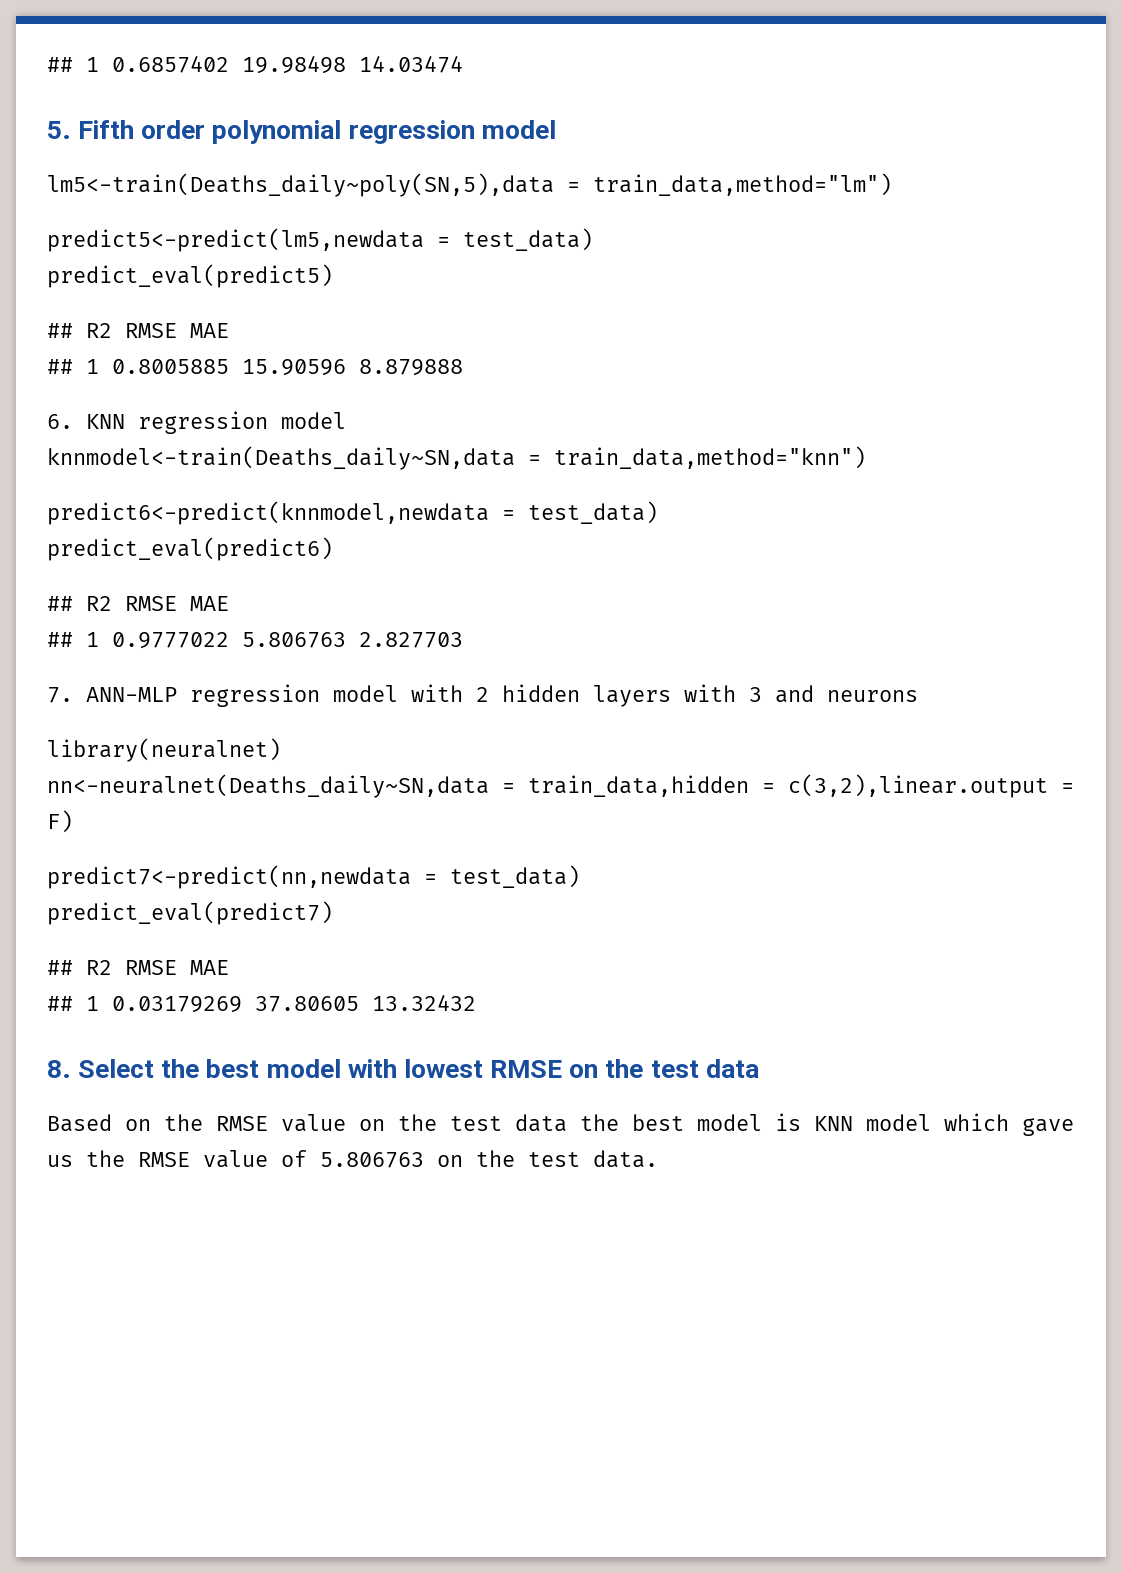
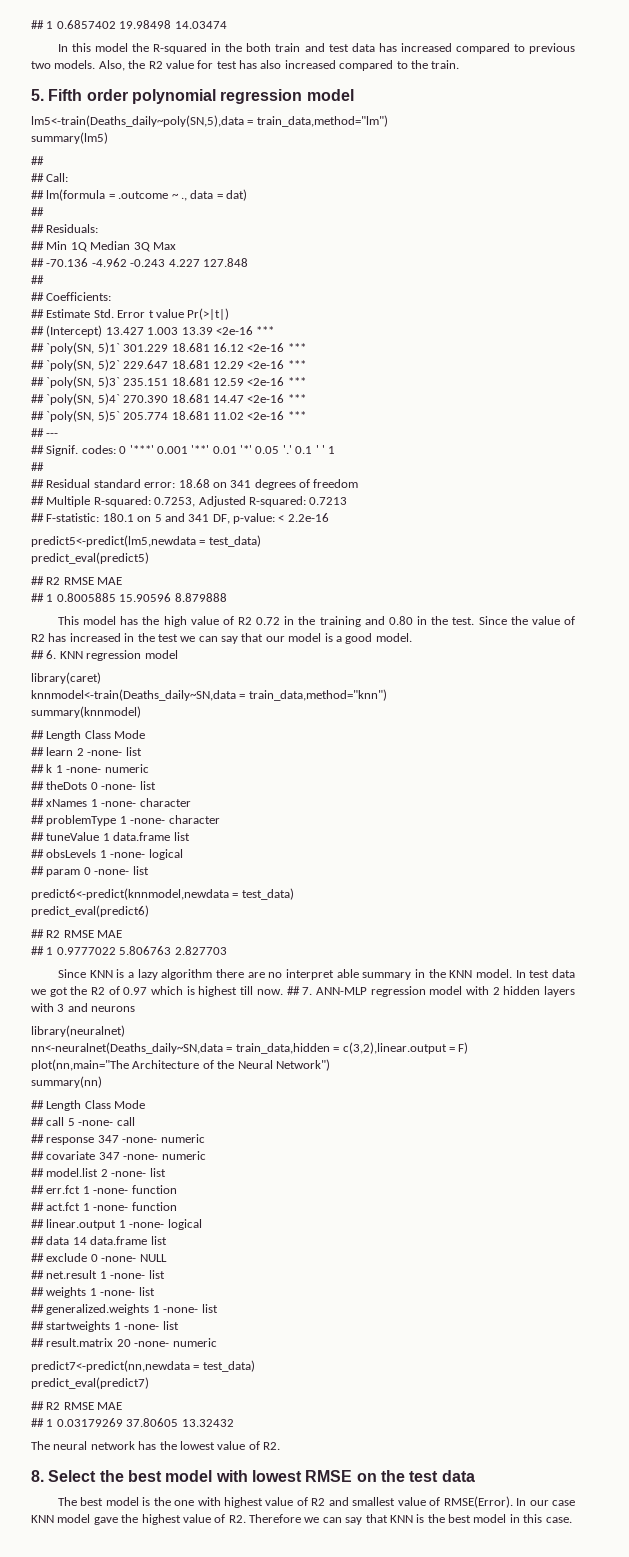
+ In this model the R-squared in the both train and test data has increased compared to previous two models. Also, the R2 value for test has also increased compared to the train.
+ summary(lm5)
+ ##
+ ## Call:
+ ## lm(formula = .outcome ~ ., data = dat)
+ ##
+ ## Residuals:
+ ## Min 1Q Median 3Q Max
+ ## -70.136 -4.962 -0.243 4.227 127.848
+ ##
+ ## Coefficients:
+ ## Estimate Std. Error t value Pr(>|t|)
+ ## (Intercept) 13.427 1.003 13.39 <2e-16 ***
+ ## `poly(SN, 5)1` 301.229 18.681 16.12 <2e-16 ***
+ ## `poly(SN, 5)2` 229.647 18.681 12.29 <2e-16 ***
+ ## `poly(SN, 5)3` 235.151 18.681 12.59 <2e-16 ***
+ ## `poly(SN, 5)4` 270.390 18.681 14.47 <2e-16 ***
+ ## `poly(SN, 5)5` 205.774 18.681 11.02 <2e-16 ***
+ ## ---
+ ## Signif. codes: 0 '***' 0.001 '**' 0.01 '*' 0.05 '.' 0.1 ' ' 1
+ ##
+ ## Residual standard error: 18.68 on 341 degrees of freedom
+ ## Multiple R-squared: 0.7253, Adjusted R-squared: 0.7213
+ ## F-statistic: 180.1 on 5 and 341 DF, p-value: < 2.2e-16
- 6. KNN regression model
+ This model has the high value of R2 0.72 in the training and 0.80 in the test. Since the value of R2 has increased in the test we can say that our model is a good model.
+ ## 6. KNN regression model
+ library(caret)
+ summary(knnmodel)
+ ## Length Class Mode
+ ## learn 2 -none- list
+ ## k 1 -none- numeric
+ ## theDots 0 -none- list
+ ## xNames 1 -none- character
+ ## problemType 1 -none- character
+ ## tuneValue 1 data.frame list
+ ## obsLevels 1 -none- logical
+ ## param 0 -none- list
- 7. ANN-MLP regression model with 2 hidden layers with 3 and neurons
+ Since KNN is a lazy algorithm there are no interpret able summary in the KNN model. In test data we got the R2 of 0.97 which is highest till now. ## 7. ANN-MLP regression model with 2 hidden layers with 3 and neurons
+ plot(nn,main="The Architecture of the Neural Network")
+ summary(nn)
+ ## Length Class Mode
+ ## call 5 -none- call
+ ## response 347 -none- numeric
+ ## covariate 347 -none- numeric
+ ## model.list 2 -none- list
+ ## err.fct 1 -none- function
+ ## act.fct 1 -none- function
+ ## linear.output 1 -none- logical
+ ## data 14 data.frame list
+ ## exclude 0 -none- NULL
+ ## net.result 1 -none- list
+ ## weights 1 -none- list
+ ## generalized.weights 1 -none- list
+ ## startweights 1 -none- list
+ ## result.matrix 20 -none- numeric
+ The neural network has the lowest value of R2.
- Based on the RMSE value on the test data the best model is KNN model which gave us the RMSE value of 5.806763 on the test data.
+ The best model is the one with highest value of R2 and smallest value of RMSE(Error). In our case KNN model gave the highest value of R2. Therefore we can say that KNN is the best model in this case.

